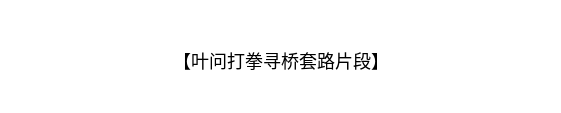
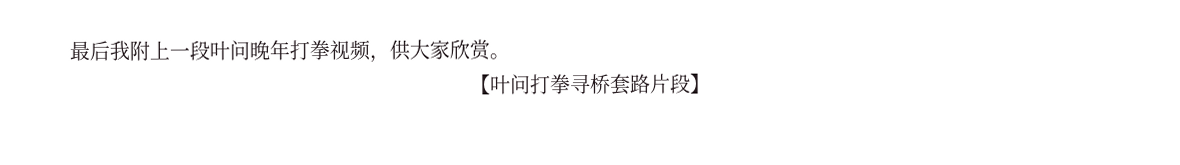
+ 最后我附上一段叶问晚年打拳视频，供大家欣赏。

